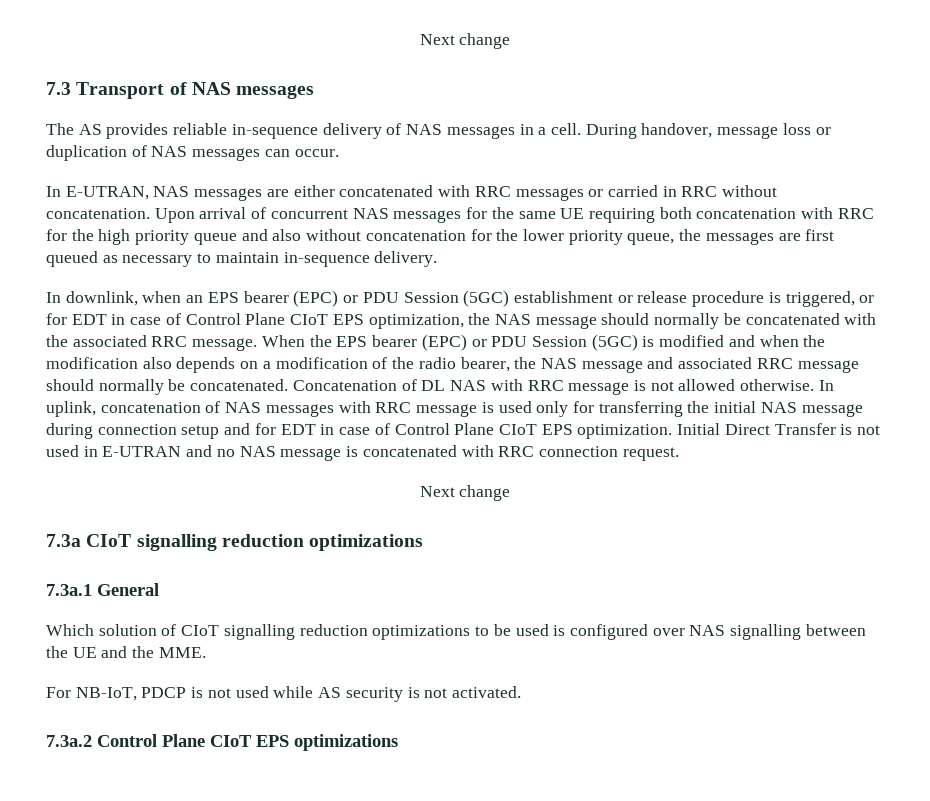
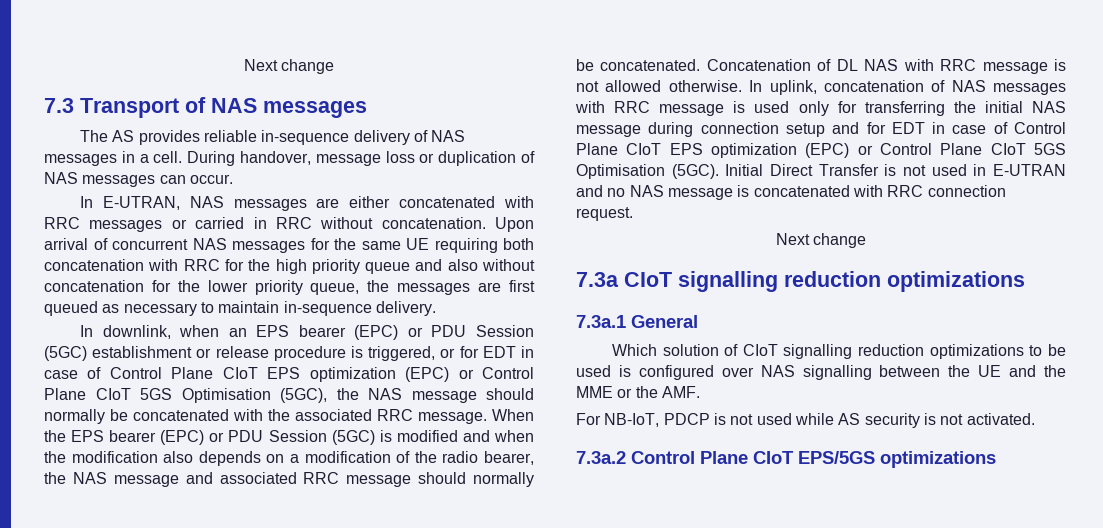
- In downlink, when an EPS bearer (EPC) or PDU Session (5GC) establishment or release procedure is triggered, or for EDT in case of Control Plane CIoT EPS optimization, the NAS message should normally be concatenated with the associated RRC message.
+ In downlink, when an EPS bearer (EPC) or PDU Session (5GC) establishment or release procedure is triggered, or for EDT in case of Control Plane CIoT EPS optimization (EPC) or Control Plane CIoT 5GS Optimisation (5GC), the NAS message should normally be concatenated with the associated RRC message.
- In uplink, concatenation of NAS messages with RRC message is used only for transferring the initial NAS message during connection setup and for EDT in case of Control Plane CIoT EPS optimization.
+ In uplink, concatenation of NAS messages with RRC message is used only for transferring the initial NAS message during connection setup and for EDT in case of Control Plane CIoT EPS optimization (EPC) or Control Plane CIoT 5GS Optimisation (5GC).
- Which solution of CIoT signalling reduction optimizations to be used is configured over NAS signalling between the UE and the MME.
+ Which solution of CIoT signalling reduction optimizations to be used is configured over NAS signalling between the UE and the MME or the AMF.
- 7.3a.2 Control Plane CIoT EPS optimizations
+ 7.3a.2 Control Plane CIoT EPS/5GS optimizations

